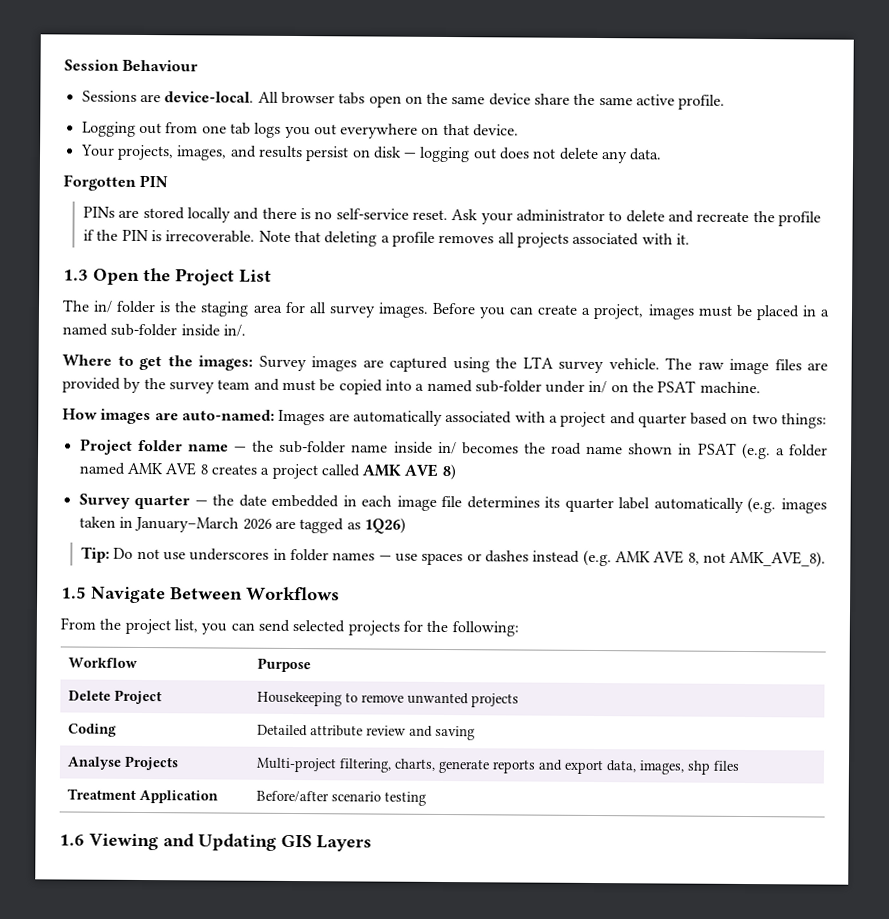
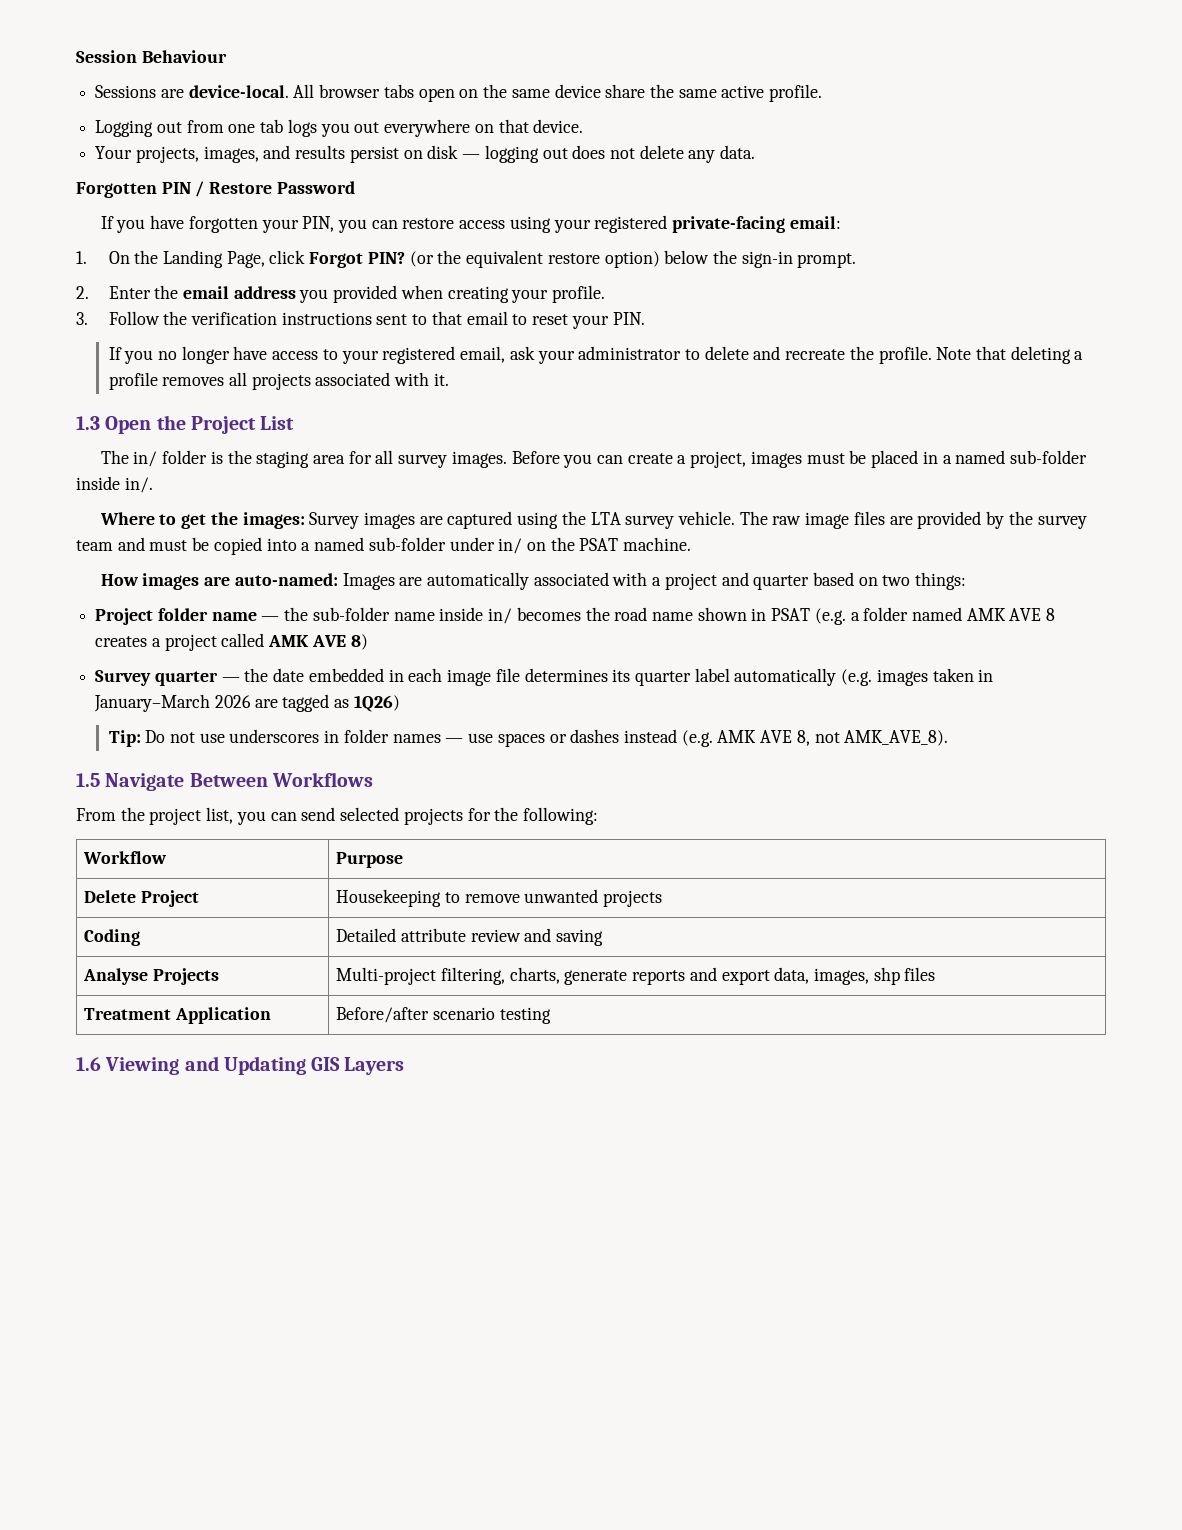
- Forgotten PIN
- PINs are stored locally and there is no self-service reset. Ask your administrator to delete and recreate the profile if the PIN is irrecoverable.
+ Forgotten PIN / Restore Password
+ If you have forgotten your PIN, you can restore access using your registered private-facing email:
+ 1. On the Landing Page, click Forgot PIN? (or the equivalent restore option) below the sign-in prompt.
+ 2. Enter the email address you provided when creating your profile.
+ 3. Follow the verification instructions sent to that email to reset your PIN.
+ If you no longer have access to your registered email, ask your administrator to delete and recreate the profile.

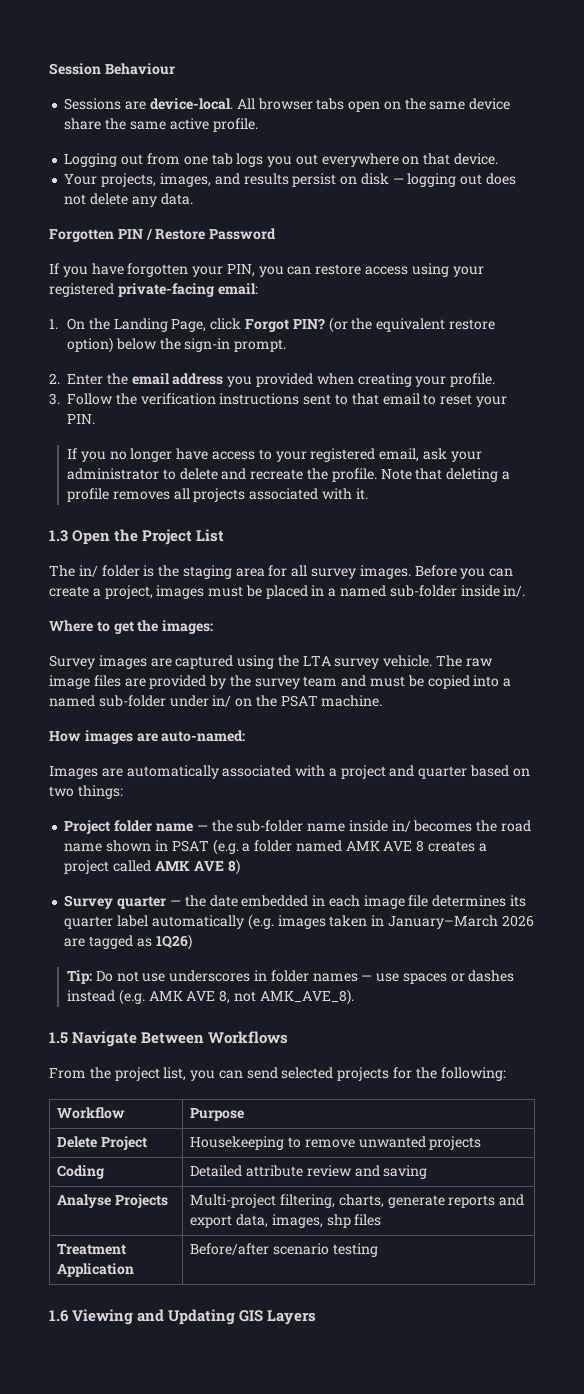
- Where to get the images: Survey images are captured using the LTA survey vehicle.
+ Where to get the images:
+ Survey images are captured using the LTA survey vehicle.
- How images are auto-named: Images are automatically associated with a project and quarter based on two things:
+ How images are auto-named:
+ Images are automatically associated with a project and quarter based on two things:

